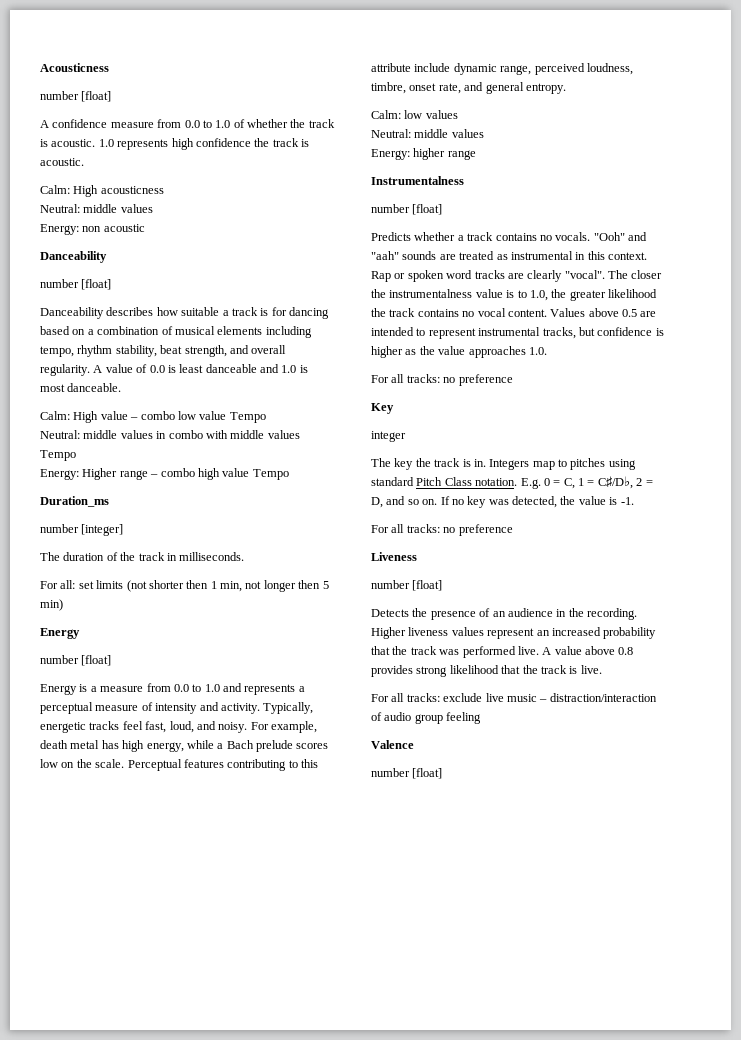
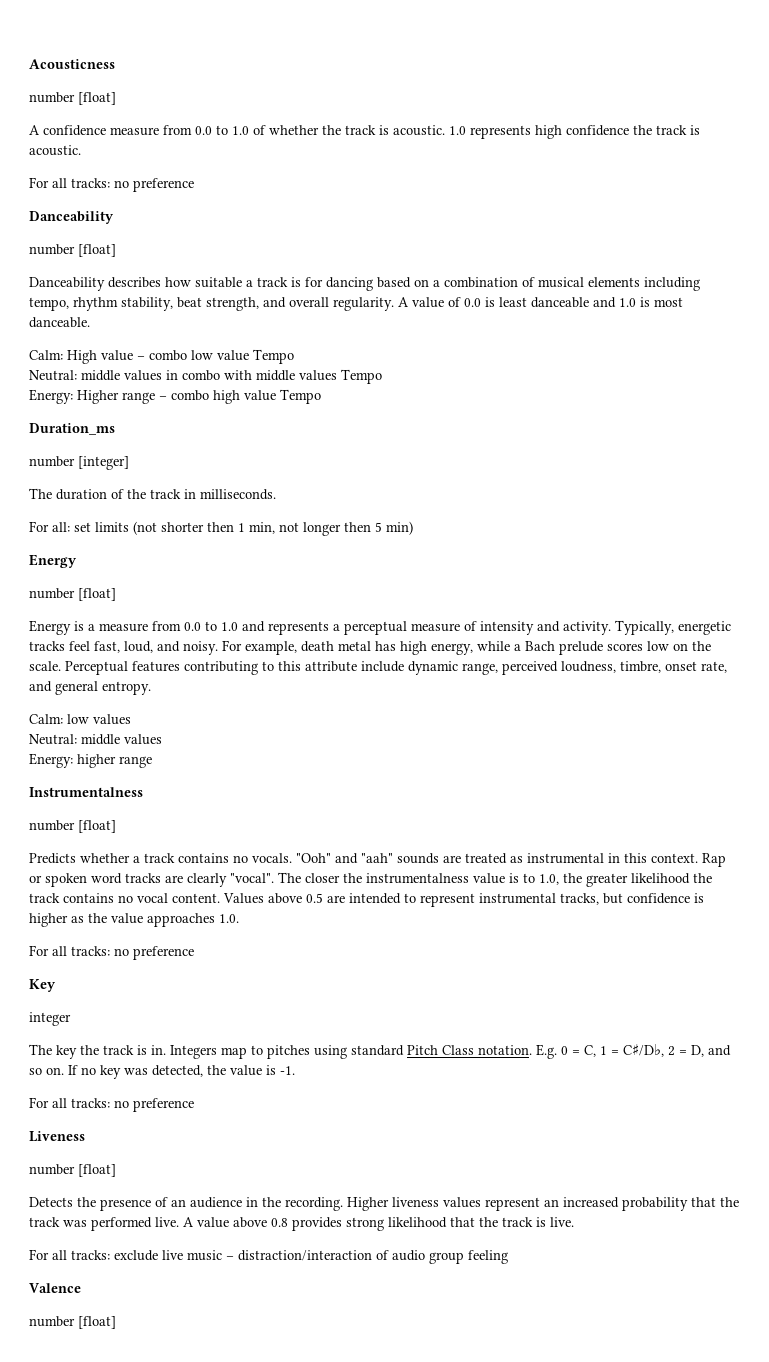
  1.0 represents high confidence the track is acoustic.
- Calm: High acousticness
- Neutral: middle values
- Energy: non acoustic
+ For all tracks: no preference

